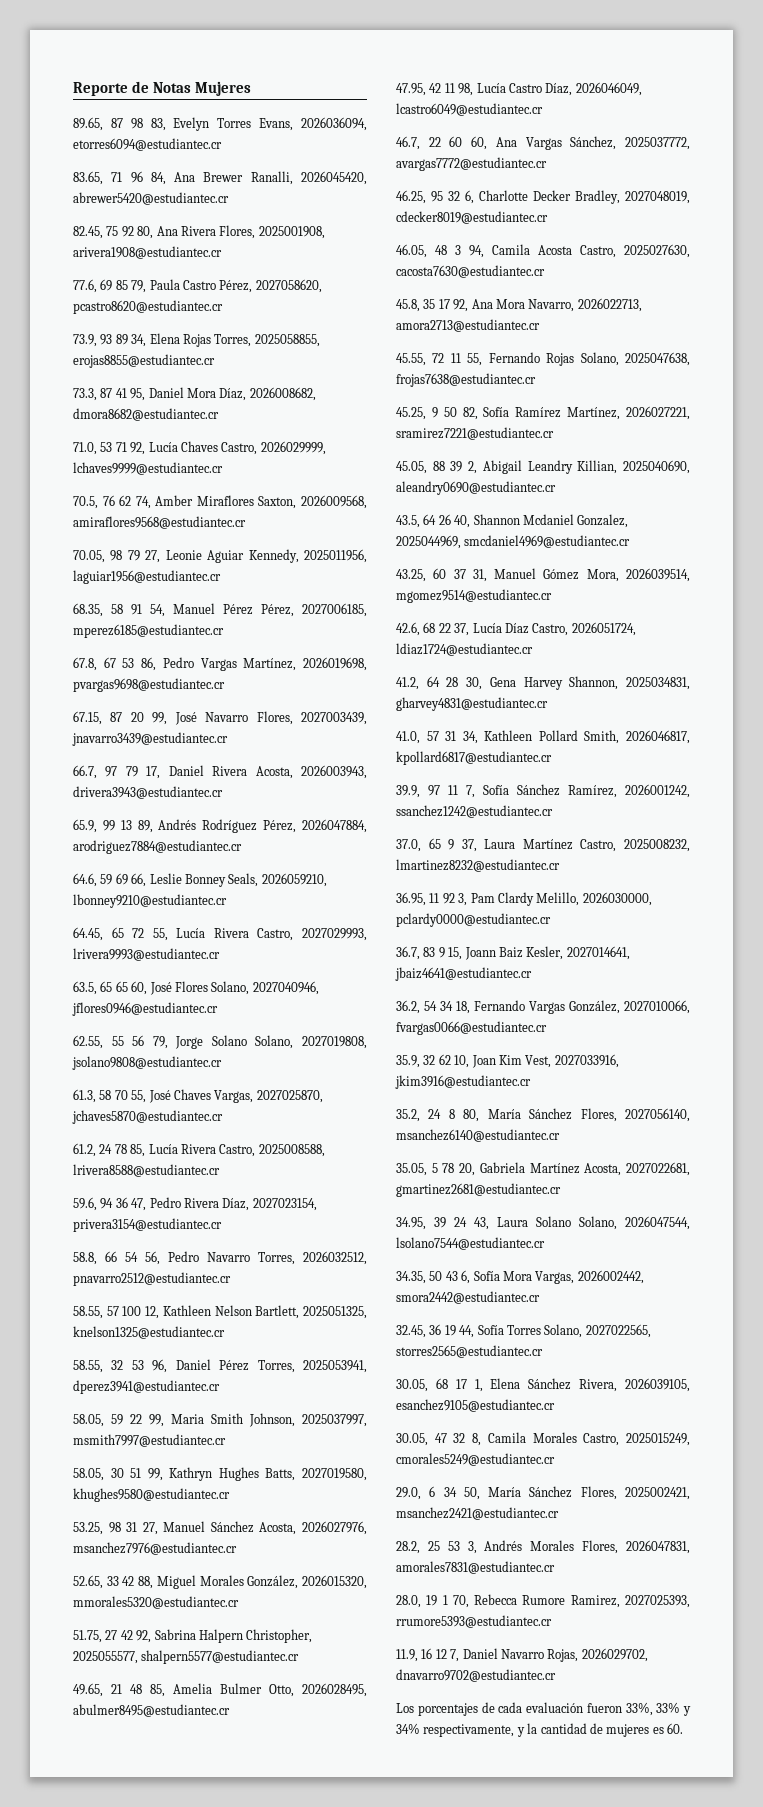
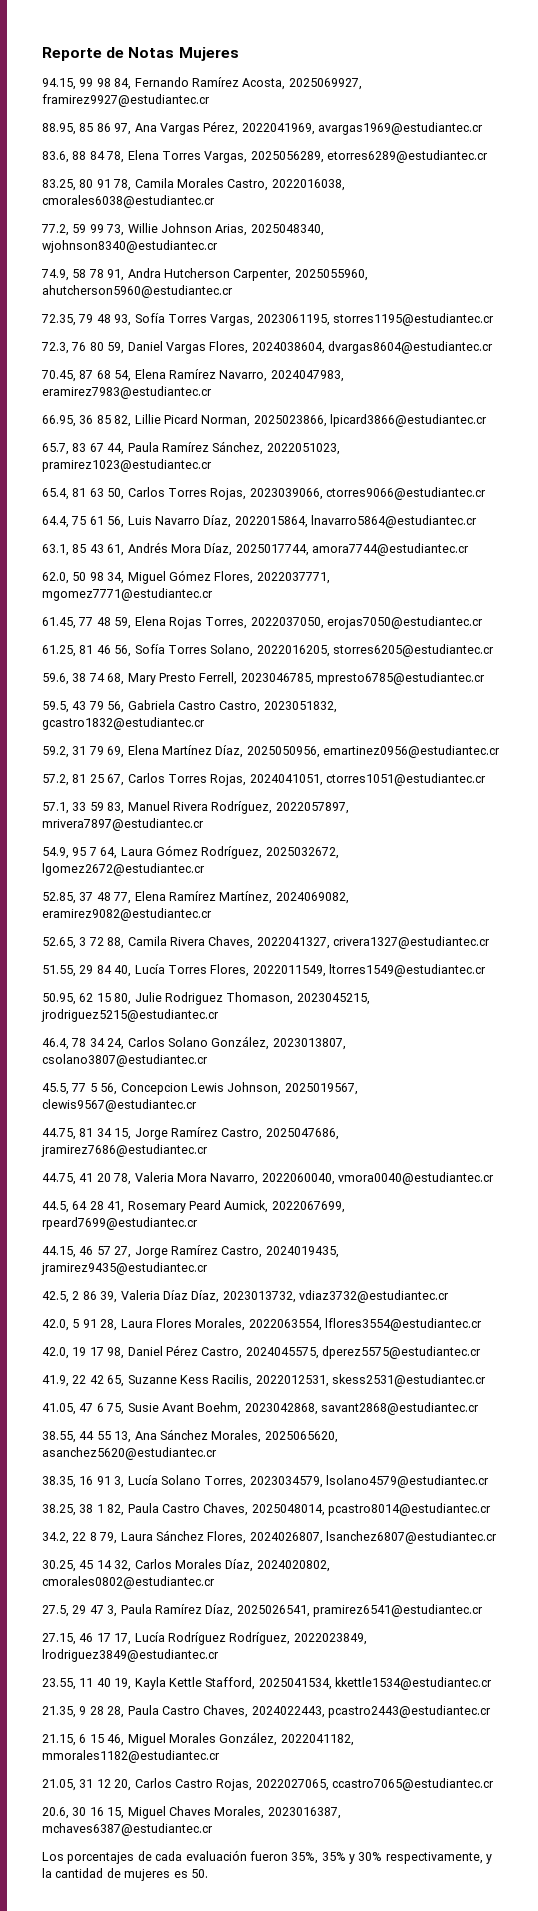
- 89.65, 87 98 83, Evelyn Torres Evans, 2026036094, etorres6094@estudiantec.cr
- 83.65, 71 96 84, Ana Brewer Ranalli, 2026045420, abrewer5420@estudiantec.cr
- 82.45, 75 92 80, Ana Rivera Flores, 2025001908, arivera1908@estudiantec.cr
- 77.6, 69 85 79, Paula Castro Pérez, 2027058620, pcastro8620@estudiantec.cr
- 73.9, 93 89 34, Elena Rojas Torres, 2025058855, erojas8855@estudiantec.cr
- 73.3, 87 41 95, Daniel Mora Díaz, 2026008682, dmora8682@estudiantec.cr
- 71.0, 53 71 92, Lucía Chaves Castro, 2026029999, lchaves9999@estudiantec.cr
- 70.5, 76 62 74, Amber Miraflores Saxton, 2026009568, amiraflores9568@estudiantec.cr
- 70.05, 98 79 27, Leonie Aguiar Kennedy, 2025011956, laguiar1956@estudiantec.cr
- 68.35, 58 91 54, Manuel Pérez Pérez, 2027006185, mperez6185@estudiantec.cr
- 67.8, 67 53 86, Pedro Vargas Martínez, 2026019698, pvargas9698@estudiantec.cr
- 67.15, 87 20 99, José Navarro Flores, 2027003439, jnavarro3439@estudiantec.cr
- 66.7, 97 79 17, Daniel Rivera Acosta, 2026003943, drivera3943@estudiantec.cr
- 65.9, 99 13 89, Andrés Rodríguez Pérez, 2026047884, arodriguez7884@estudiantec.cr
- 64.6, 59 69 66, Leslie Bonney Seals, 2026059210, lbonney9210@estudiantec.cr
- 64.45, 65 72 55, Lucía Rivera Castro, 2027029993, lrivera9993@estudiantec.cr
- 63.5, 65 65 60, José Flores Solano, 2027040946, jflores0946@estudiantec.cr
- 62.55, 55 56 79, Jorge Solano Solano, 2027019808, jsolano9808@estudiantec.cr
- 61.3, 58 70 55, José Chaves Vargas, 2027025870, jchaves5870@estudiantec.cr
- 61.2, 24 78 85, Lucía Rivera Castro, 2025008588, lrivera8588@estudiantec.cr
- 59.6, 94 36 47, Pedro Rivera Díaz, 2027023154, privera3154@estudiantec.cr
- 58.8, 66 54 56, Pedro Navarro Torres, 2026032512, pnavarro2512@estudiantec.cr
- 58.55, 57 100 12, Kathleen Nelson Bartlett, 2025051325, knelson1325@estudiantec.cr
- 58.55, 32 53 96, Daniel Pérez Torres, 2025053941, dperez3941@estudiantec.cr
- 58.05, 59 22 99, Maria Smith Johnson, 2025037997, msmith7997@estudiantec.cr
- 58.05, 30 51 99, Kathryn Hughes Batts, 2027019580, khughes9580@estudiantec.cr
- 53.25, 98 31 27, Manuel Sánchez Acosta, 2026027976, msanchez7976@estudiantec.cr
- 52.65, 33 42 88, Miguel Morales González, 2026015320, mmorales5320@estudiantec.cr
- 51.75, 27 42 92, Sabrina Halpern Christopher, 2025055577, shalpern5577@estudiantec.cr
- 49.65, 21 48 85, Amelia Bulmer Otto, 2026028495, abulmer8495@estudiantec.cr
- 47.95, 42 11 98, Lucía Castro Díaz, 2026046049, lcastro6049@estudiantec.cr
- 46.7, 22 60 60, Ana Vargas Sánchez, 2025037772, avargas7772@estudiantec.cr
- 46.25, 95 32 6, Charlotte Decker Bradley, 2027048019, cdecker8019@estudiantec.cr
- 46.05, 48 3 94, Camila Acosta Castro, 2025027630, cacosta7630@estudiantec.cr
- 45.8, 35 17 92, Ana Mora Navarro, 2026022713, amora2713@estudiantec.cr
- 45.55, 72 11 55, Fernando Rojas Solano, 2025047638, frojas7638@estudiantec.cr
- 45.25, 9 50 82, Sofía Ramírez Martínez, 2026027221, sramirez7221@estudiantec.cr
- 45.05, 88 39 2, Abigail Leandry Killian, 2025040690, aleandry0690@estudiantec.cr
- 43.5, 64 26 40, Shannon Mcdaniel Gonzalez, 2025044969, smcdaniel4969@estudiantec.cr
- 43.25, 60 37 31, Manuel Gómez Mora, 2026039514, mgomez9514@estudiantec.cr
- 42.6, 68 22 37, Lucía Díaz Castro, 2026051724, ldiaz1724@estudiantec.cr
- 41.2, 64 28 30, Gena Harvey Shannon, 2025034831, gharvey4831@estudiantec.cr
- 41.0, 57 31 34, Kathleen Pollard Smith, 2026046817, kpollard6817@estudiantec.cr
- 39.9, 97 11 7, Sofía Sánchez Ramírez, 2026001242, ssanchez1242@estudiantec.cr
- 37.0, 65 9 37, Laura Martínez Castro, 2025008232, lmartinez8232@estudiantec.cr
- 36.95, 11 92 3, Pam Clardy Melillo, 2026030000, pclardy0000@estudiantec.cr
- 36.7, 83 9 15, Joann Baiz Kesler, 2027014641, jbaiz4641@estudiantec.cr
- 36.2, 54 34 18, Fernando Vargas González, 2027010066, fvargas0066@estudiantec.cr
- 35.9, 32 62 10, Joan Kim Vest, 2027033916, jkim3916@estudiantec.cr
- 35.2, 24 8 80, María Sánchez Flores, 2027056140, msanchez6140@estudiantec.cr
- 35.05, 5 78 20, Gabriela Martínez Acosta, 2027022681, gmartinez2681@estudiantec.cr
- 34.95, 39 24 43, Laura Solano Solano, 2026047544, lsolano7544@estudiantec.cr
- 34.35, 50 43 6, Sofía Mora Vargas, 2026002442, smora2442@estudiantec.cr
- 32.45, 36 19 44, Sofía Torres Solano, 2027022565, storres2565@estudiantec.cr
- 30.05, 68 17 1, Elena Sánchez Rivera, 2026039105, esanchez9105@estudiantec.cr
- 30.05, 47 32 8, Camila Morales Castro, 2025015249, cmorales5249@estudiantec.cr
- 29.0, 6 34 50, María Sánchez Flores, 2025002421, msanchez2421@estudiantec.cr
- 28.2, 25 53 3, Andrés Morales Flores, 2026047831, amorales7831@estudiantec.cr
- 28.0, 19 1 70, Rebecca Rumore Ramirez, 2027025393, rrumore5393@estudiantec.cr
- 11.9, 16 12 7, Daniel Navarro Rojas, 2026029702, dnavarro9702@estudiantec.cr
+ 94.15, 99 98 84, Fernando Ramírez Acosta, 2025069927, framirez9927@estudiantec.cr
+ 88.95, 85 86 97, Ana Vargas Pérez, 2022041969, avargas1969@estudiantec.cr
+ 83.6, 88 84 78, Elena Torres Vargas, 2025056289, etorres6289@estudiantec.cr
+ 83.25, 80 91 78, Camila Morales Castro, 2022016038, cmorales6038@estudiantec.cr
+ 77.2, 59 99 73, Willie Johnson Arias, 2025048340, wjohnson8340@estudiantec.cr
+ 74.9, 58 78 91, Andra Hutcherson Carpenter, 2025055960, ahutcherson5960@estudiantec.cr
+ 72.35, 79 48 93, Sofía Torres Vargas, 2023061195, storres1195@estudiantec.cr
+ 72.3, 76 80 59, Daniel Vargas Flores, 2024038604, dvargas8604@estudiantec.cr
+ 70.45, 87 68 54, Elena Ramírez Navarro, 2024047983, eramirez7983@estudiantec.cr
+ 66.95, 36 85 82, Lillie Picard Norman, 2025023866, lpicard3866@estudiantec.cr
+ 65.7, 83 67 44, Paula Ramírez Sánchez, 2022051023, pramirez1023@estudiantec.cr
+ 65.4, 81 63 50, Carlos Torres Rojas, 2023039066, ctorres9066@estudiantec.cr
+ 64.4, 75 61 56, Luis Navarro Díaz, 2022015864, lnavarro5864@estudiantec.cr
+ 63.1, 85 43 61, Andrés Mora Díaz, 2025017744, amora7744@estudiantec.cr
+ 62.0, 50 98 34, Miguel Gómez Flores, 2022037771, mgomez7771@estudiantec.cr
+ 61.45, 77 48 59, Elena Rojas Torres, 2022037050, erojas7050@estudiantec.cr
+ 61.25, 81 46 56, Sofía Torres Solano, 2022016205, storres6205@estudiantec.cr
+ 59.6, 38 74 68, Mary Presto Ferrell, 2023046785, mpresto6785@estudiantec.cr
+ 59.5, 43 79 56, Gabriela Castro Castro, 2023051832, gcastro1832@estudiantec.cr
+ 59.2, 31 79 69, Elena Martínez Díaz, 2025050956, emartinez0956@estudiantec.cr
+ 57.2, 81 25 67, Carlos Torres Rojas, 2024041051, ctorres1051@estudiantec.cr
+ 57.1, 33 59 83, Manuel Rivera Rodríguez, 2022057897, mrivera7897@estudiantec.cr
+ 54.9, 95 7 64, Laura Gómez Rodríguez, 2025032672, lgomez2672@estudiantec.cr
+ 52.85, 37 48 77, Elena Ramírez Martínez, 2024069082, eramirez9082@estudiantec.cr
+ 52.65, 3 72 88, Camila Rivera Chaves, 2022041327, crivera1327@estudiantec.cr
+ 51.55, 29 84 40, Lucía Torres Flores, 2022011549, ltorres1549@estudiantec.cr
+ 50.95, 62 15 80, Julie Rodriguez Thomason, 2023045215, jrodriguez5215@estudiantec.cr
+ 46.4, 78 34 24, Carlos Solano González, 2023013807, csolano3807@estudiantec.cr
+ 45.5, 77 5 56, Concepcion Lewis Johnson, 2025019567, clewis9567@estudiantec.cr
+ 44.75, 81 34 15, Jorge Ramírez Castro, 2025047686, jramirez7686@estudiantec.cr
+ 44.75, 41 20 78, Valeria Mora Navarro, 2022060040, vmora0040@estudiantec.cr
+ 44.5, 64 28 41, Rosemary Peard Aumick, 2022067699, rpeard7699@estudiantec.cr
+ 44.15, 46 57 27, Jorge Ramírez Castro, 2024019435, jramirez9435@estudiantec.cr
+ 42.5, 2 86 39, Valeria Díaz Díaz, 2023013732, vdiaz3732@estudiantec.cr
+ 42.0, 5 91 28, Laura Flores Morales, 2022063554, lflores3554@estudiantec.cr
+ 42.0, 19 17 98, Daniel Pérez Castro, 2024045575, dperez5575@estudiantec.cr
+ 41.9, 22 42 65, Suzanne Kess Racilis, 2022012531, skess2531@estudiantec.cr
+ 41.05, 47 6 75, Susie Avant Boehm, 2023042868, savant2868@estudiantec.cr
+ 38.55, 44 55 13, Ana Sánchez Morales, 2025065620, asanchez5620@estudiantec.cr
+ 38.35, 16 91 3, Lucía Solano Torres, 2023034579, lsolano4579@estudiantec.cr
+ 38.25, 38 1 82, Paula Castro Chaves, 2025048014, pcastro8014@estudiantec.cr
+ 34.2, 22 8 79, Laura Sánchez Flores, 2024026807, lsanchez6807@estudiantec.cr
+ 30.25, 45 14 32, Carlos Morales Díaz, 2024020802, cmorales0802@estudiantec.cr
+ 27.5, 29 47 3, Paula Ramírez Díaz, 2025026541, pramirez6541@estudiantec.cr
+ 27.15, 46 17 17, Lucía Rodríguez Rodríguez, 2022023849, lrodriguez3849@estudiantec.cr
+ 23.55, 11 40 19, Kayla Kettle Stafford, 2025041534, kkettle1534@estudiantec.cr
+ 21.35, 9 28 28, Paula Castro Chaves, 2024022443, pcastro2443@estudiantec.cr
+ 21.15, 6 15 46, Miguel Morales González, 2022041182, mmorales1182@estudiantec.cr
+ 21.05, 31 12 20, Carlos Castro Rojas, 2022027065, ccastro7065@estudiantec.cr
+ 20.6, 30 16 15, Miguel Chaves Morales, 2023016387, mchaves6387@estudiantec.cr
- Los porcentajes de cada evaluación fueron 33%, 33% y 34% respectivamente, y la cantidad de mujeres es 60.
+ Los porcentajes de cada evaluación fueron 35%, 35% y 30% respectivamente, y la cantidad de mujeres es 50.

